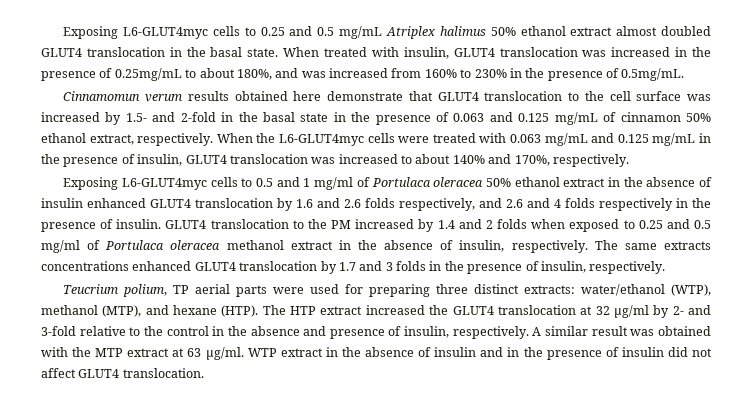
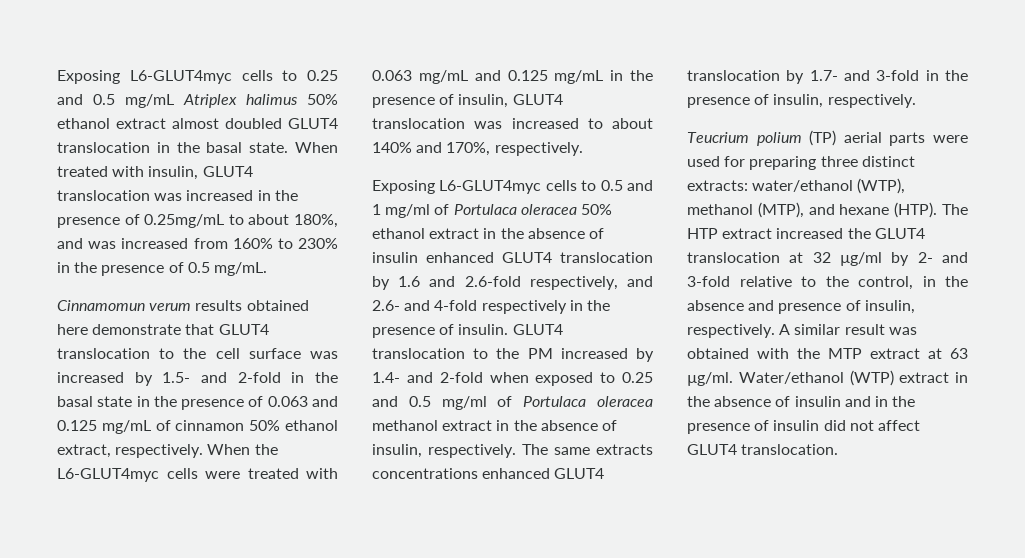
- When treated with insulin, GLUT4 translocation was increased in the presence of 0.25mg/mL to about 180%, and was increased from 160% to 230% in the presence of 0.5mg/mL.
+ When treated with insulin, GLUT4 translocation was increased in the presence of 0.25mg/mL to about 180%, and was increased from 160% to 230% in the presence of 0.5 mg/mL.
- Exposing L6-GLUT4myc cells to 0.5 and 1 mg/ml of Portulaca oleracea 50% ethanol extract in the absence of insulin enhanced GLUT4 translocation by 1.6 and 2.6 folds respectively, and 2.6 and 4 folds respectively in the presence of insulin.
+ Exposing L6-GLUT4myc cells to 0.5 and 1 mg/ml of Portulaca oleracea 50% ethanol extract in the absence of insulin enhanced GLUT4 translocation by 1.6 and 2.6-fold respectively, and 2.6- and 4-fold respectively in the presence of insulin.
- GLUT4 translocation to the PM increased by 1.4 and 2 folds when exposed to 0.25 and 0.5 mg/ml of Portulaca oleracea methanol extract in the absence of insulin, respectively.
+ GLUT4 translocation to the PM increased by 1.4- and 2-fold when exposed to 0.25 and 0.5 mg/ml of Portulaca oleracea methanol extract in the absence of insulin, respectively.
- The same extracts concentrations enhanced GLUT4 translocation by 1.7 and 3 folds in the presence of insulin, respectively.
+ The same extracts concentrations enhanced GLUT4 translocation by 1.7- and 3-fold in the presence of insulin, respectively.
- Teucrium polium, TP aerial parts were used for preparing three distinct extracts: water/ethanol (WTP), methanol (MTP), and hexane (HTP).
+ Teucrium polium (TP) aerial parts were used for preparing three distinct extracts: water/ethanol (WTP), methanol (MTP), and hexane (HTP).
- The HTP extract increased the GLUT4 translocation at 32 µg/ml by 2- and 3-fold relative to the control in the absence and presence of insulin, respectively.
+ The HTP extract increased the GLUT4 translocation at 32 µg/ml by 2- and 3-fold relative to the control, in the absence and presence of insulin, respectively.
- WTP extract in the absence of insulin and in the presence of insulin did not affect GLUT4 translocation.
+ Water/ethanol (WTP) extract in the absence of insulin and in the presence of insulin did not affect GLUT4 translocation.

